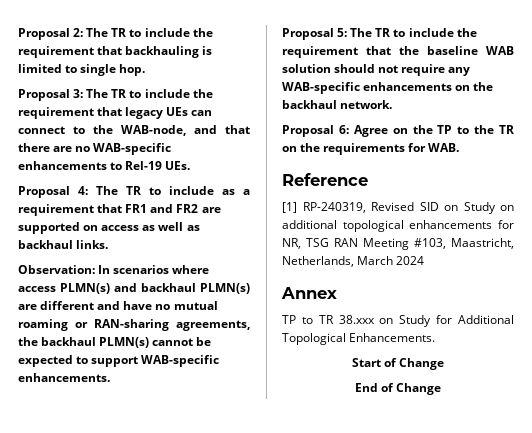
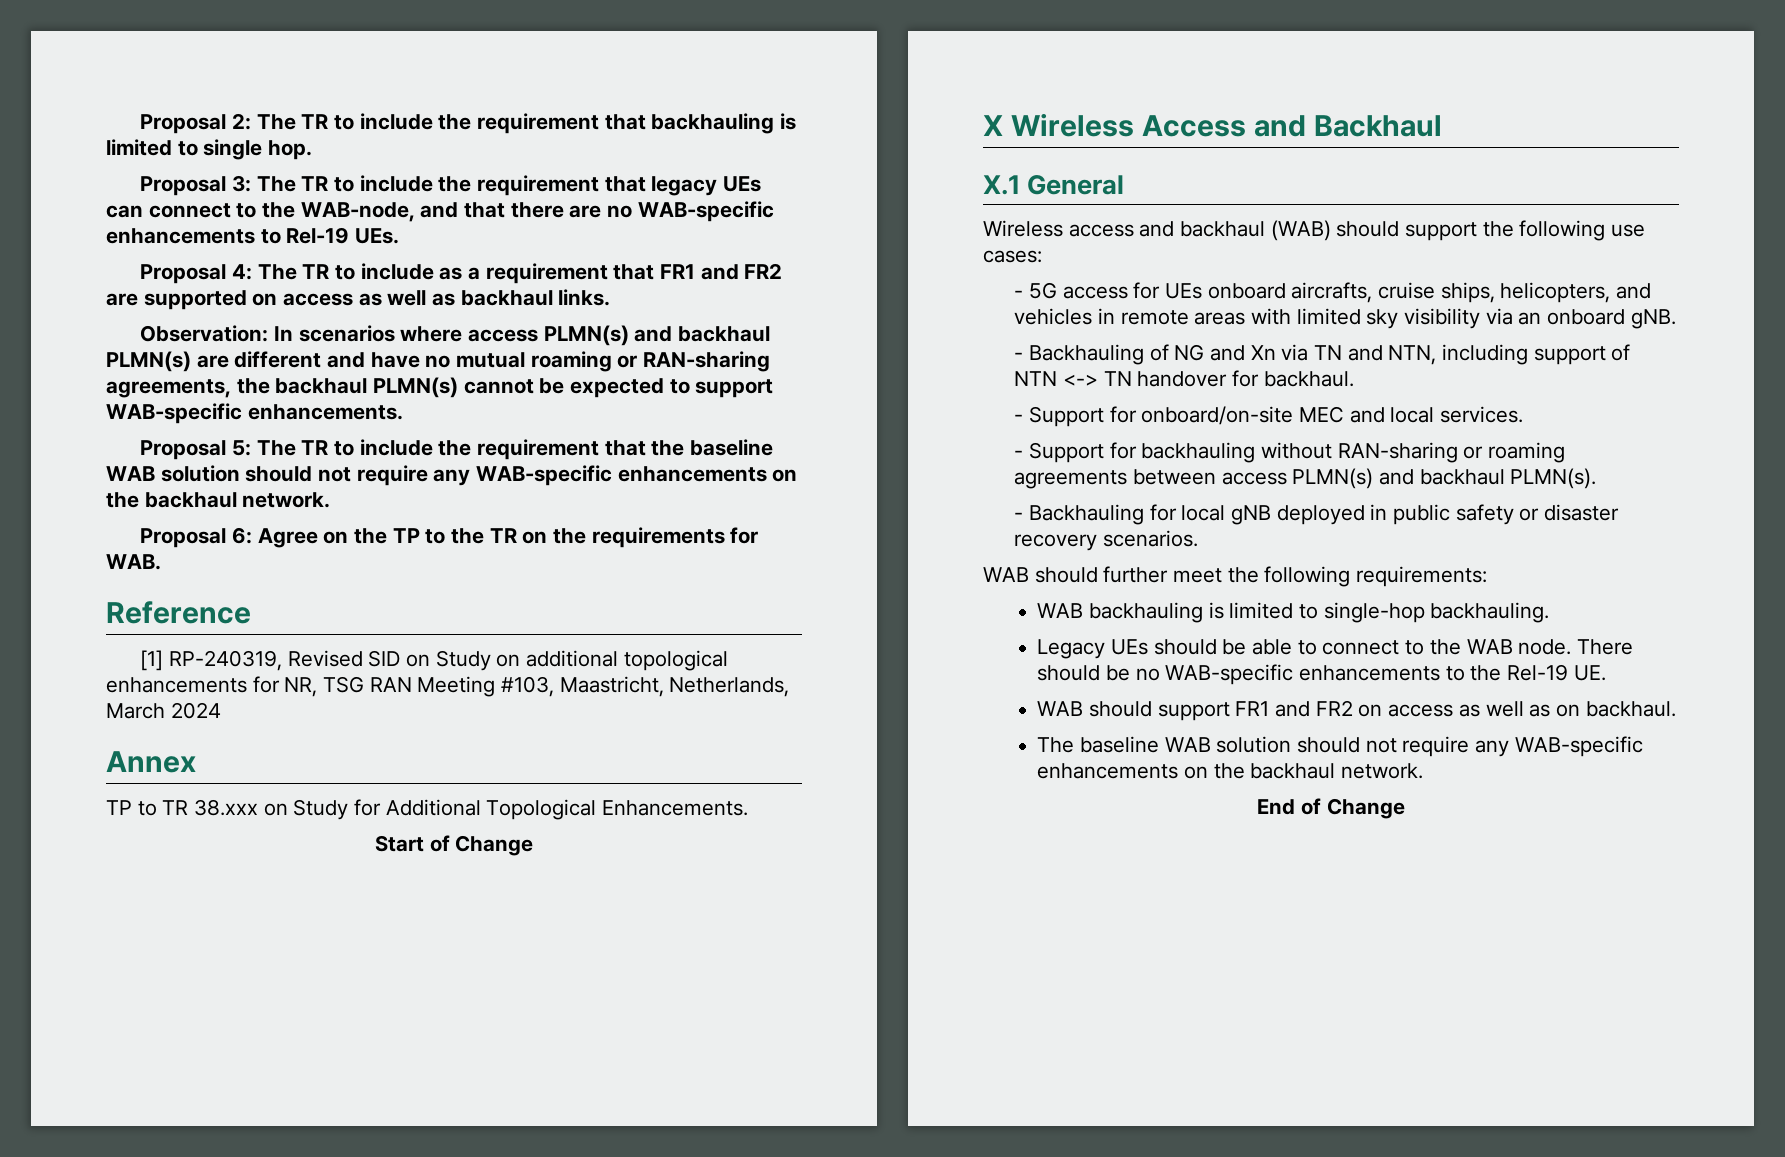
+ X Wireless Access and Backhaul
+ X.1 General
+ Wireless access and backhaul (WAB) should support the following use cases:
+ - 5G access for UEs onboard aircrafts, cruise ships, helicopters, and vehicles in remote areas with limited sky visibility via an onboard gNB.
+ - Backhauling of NG and Xn via TN and NTN, including support of NTN <-> TN handover for backhaul.
+ - Support for onboard/on-site MEC and local services.
+ - Support for backhauling without RAN-sharing or roaming agreements between access PLMN(s) and backhaul PLMN(s).
+ - Backhauling for local gNB deployed in public safety or disaster recovery scenarios.
+ WAB should further meet the following requirements:
+ WAB backhauling is limited to single-hop backhauling.
+ Legacy UEs should be able to connect to the WAB node. There should be no WAB-specific enhancements to the Rel-19 UE.
+ WAB should support FR1 and FR2 on access as well as on backhaul.
+ The baseline WAB solution should not require any WAB-specific enhancements on the backhaul network.

